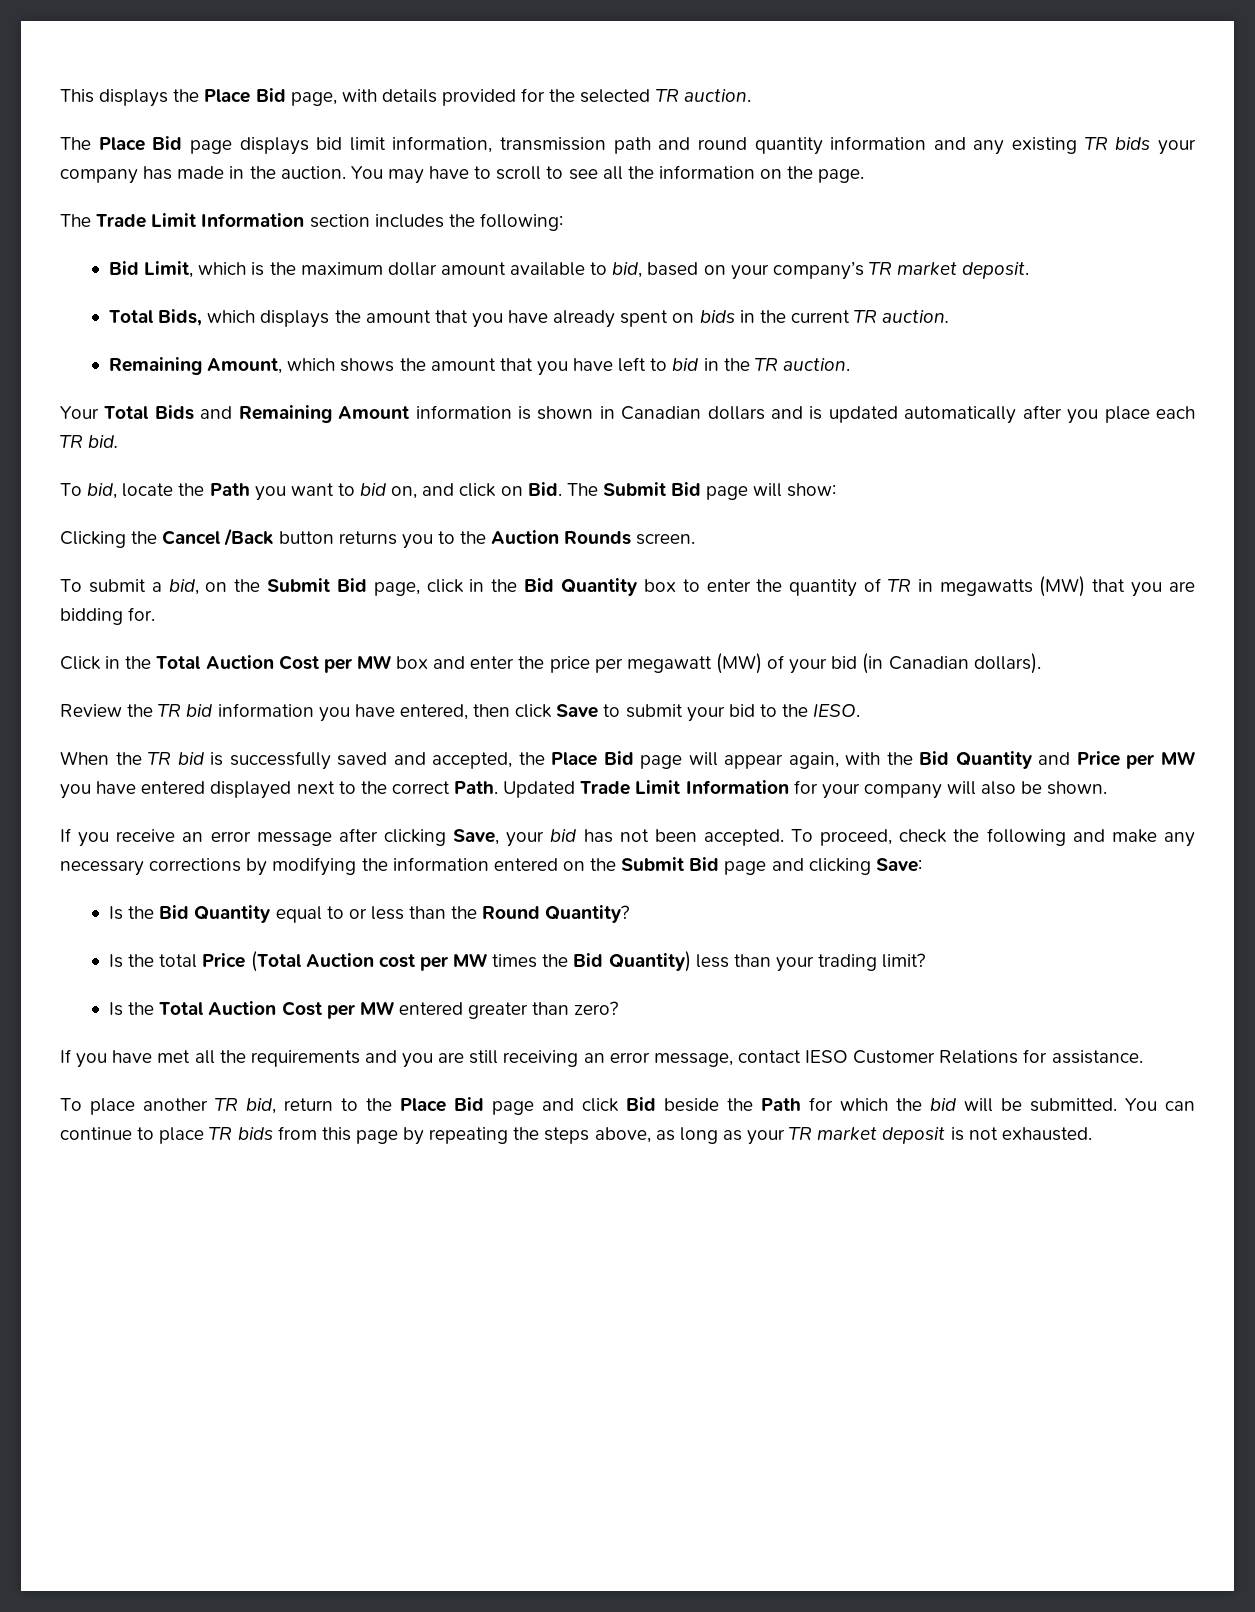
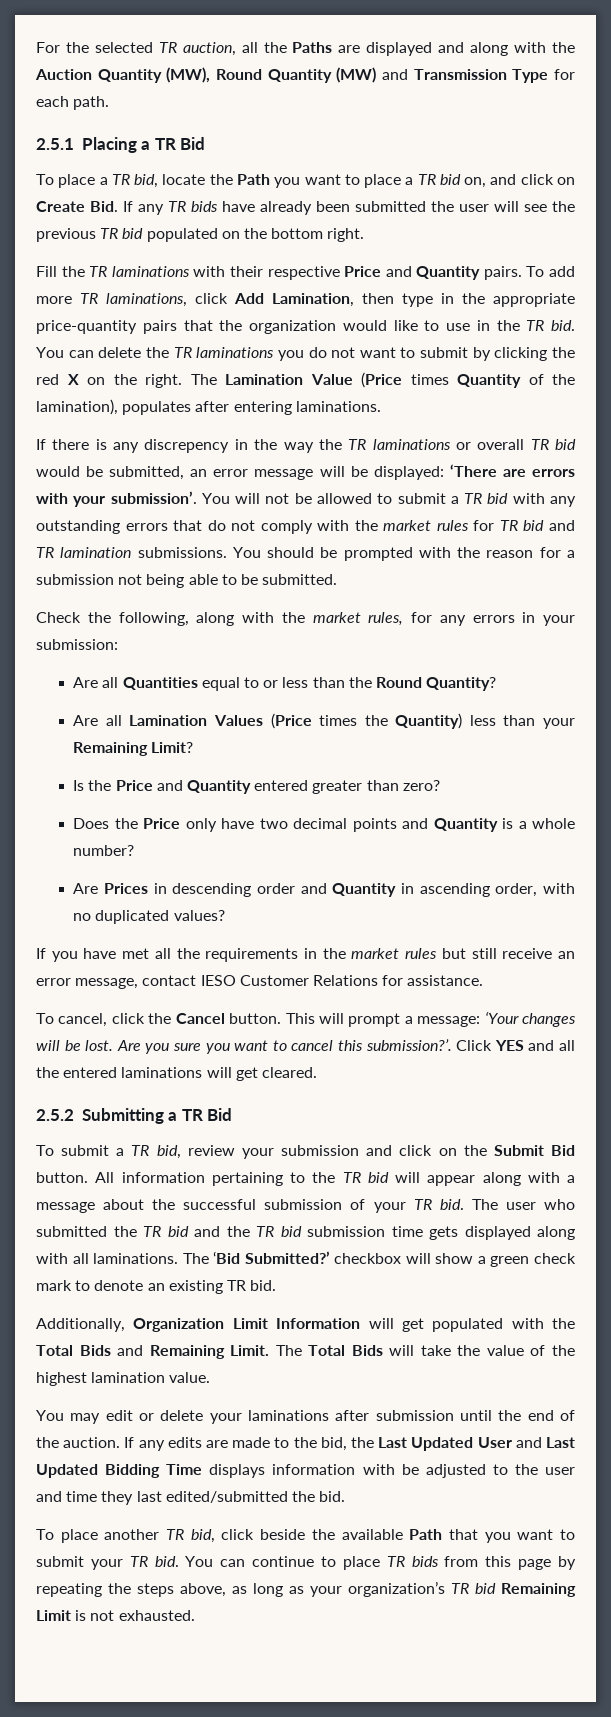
- This displays the Place Bid page, with details provided for the selected TR auction.
- The Place Bid page displays bid limit information, transmission path and round quantity information and any existing TR bids your company has made in the auction. You may have to scroll to see all the information on the page.
- The Trade Limit Information section includes the following:
- Bid Limit, which is the maximum dollar amount available to bid, based on your company’s TR market deposit.
- Total Bids, which displays the amount that you have already spent on bids in the current TR auction.
- Remaining Amount, which shows the amount that you have left to bid in the TR auction.
- Your Total Bids and Remaining Amount information is shown in Canadian dollars and is updated automatically after you place each TR bid.
- To bid, locate the Path you want to bid on, and click on Bid. The Submit Bid page will show:
- Clicking the Cancel /Back button returns you to the Auction Rounds screen.
- To submit a bid, on the Submit Bid page, click in the Bid Quantity box to enter the quantity of TR in megawatts (MW) that you are bidding for.
- Click in the Total Auction Cost per MW box and enter the price per megawatt (MW) of your bid (in Canadian dollars).
- Review the TR bid information you have entered, then click Save to submit your bid to the IESO.
- When the TR bid is successfully saved and accepted, the Place Bid page will appear again, with the Bid Quantity and Price per MW you have entered displayed next to the correct Path. Updated Trade Limit Information for your company will also be shown.
- If you receive an error message after clicking Save, your bid has not been accepted. To proceed, check the following and make any necessary corrections by modifying the information entered on the Submit Bid page and clicking Save:
- Is the Bid Quantity equal to or less than the Round Quantity?
+ For the selected TR auction, all the Paths are displayed and along with the Auction Quantity (MW), Round Quantity (MW) and Transmission Type for each path.
+ 2.5.1 Placing a TR Bid
+ To place a TR bid, locate the Path you want to place a TR bid on, and click on Create Bid. If any TR bids have already been submitted the user will see the previous TR bid populated on the bottom right.
+ Fill the TR laminations with their respective Price and Quantity pairs. To add more TR laminations, click Add Lamination, then type in the appropriate price-quantity pairs that the organization would like to use in the TR bid. You can delete the TR laminations you do not want to submit by clicking the red X on the right. The Lamination Value (Price times Quantity of the lamination), populates after entering laminations.
+ If there is any discrepency in the way the TR laminations or overall TR bid would be submitted, an error message will be displayed: ‘There are errors with your submission’. You will not be allowed to submit a TR bid with any outstanding errors that do not comply with the market rules for TR bid and TR lamination submissions. You should be prompted with the reason for a submission not being able to be submitted.
+ Check the following, along with the market rules, for any errors in your submission:
+ Are all Quantities equal to or less than the Round Quantity?
- Is the total Price (Total Auction cost per MW times the Bid Quantity) less than your trading limit?
- Is the Total Auction Cost per MW entered greater than zero?
+ Are all Lamination Values (Price times the Quantity) less than your Remaining Limit?
+ Is the Price and Quantity entered greater than zero?
+ Does the Price only have two decimal points and Quantity is a whole number?
+ Are Prices in descending order and Quantity in ascending order, with no duplicated values?
- If you have met all the requirements and you are still receiving an error message, contact IESO Customer Relations for assistance.
+ If you have met all the requirements in the market rules but still receive an error message, contact IESO Customer Relations for assistance.
+ To cancel, click the Cancel button. This will prompt a message: ‘Your changes will be lost. Are you sure you want to cancel this submission?’. Click YES and all the entered laminations will get cleared.
+ 2.5.2 Submitting a TR Bid
+ To submit a TR bid, review your submission and click on the Submit Bid button. All information pertaining to the TR bid will appear along with a message about the successful submission of your TR bid. The user who submitted the TR bid and the TR bid submission time gets displayed along with all laminations. The ‘Bid Submitted?’ checkbox will show a green check mark to denote an existing TR bid.
+ Additionally, Organization Limit Information will get populated with the Total Bids and Remaining Limit. The Total Bids will take the value of the highest lamination value.
+ You may edit or delete your laminations after submission until the end of the auction. If any edits are made to the bid, the Last Updated User and Last Updated Bidding Time displays information with be adjusted to the user and time they last edited/submitted the bid.
- To place another TR bid, return to the Place Bid page and click Bid beside the Path for which the bid will be submitted.
+ To place another TR bid, click beside the available Path that you want to submit your TR bid.
- You can continue to place TR bids from this page by repeating the steps above, as long as your TR market deposit is not exhausted.
+ You can continue to place TR bids from this page by repeating the steps above, as long as your organization’s TR bid Remaining Limit is not exhausted.

